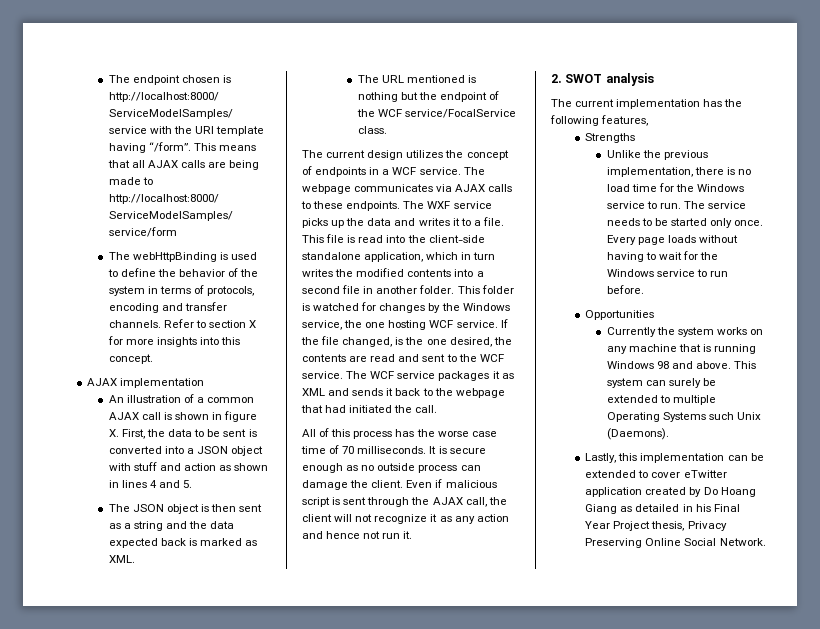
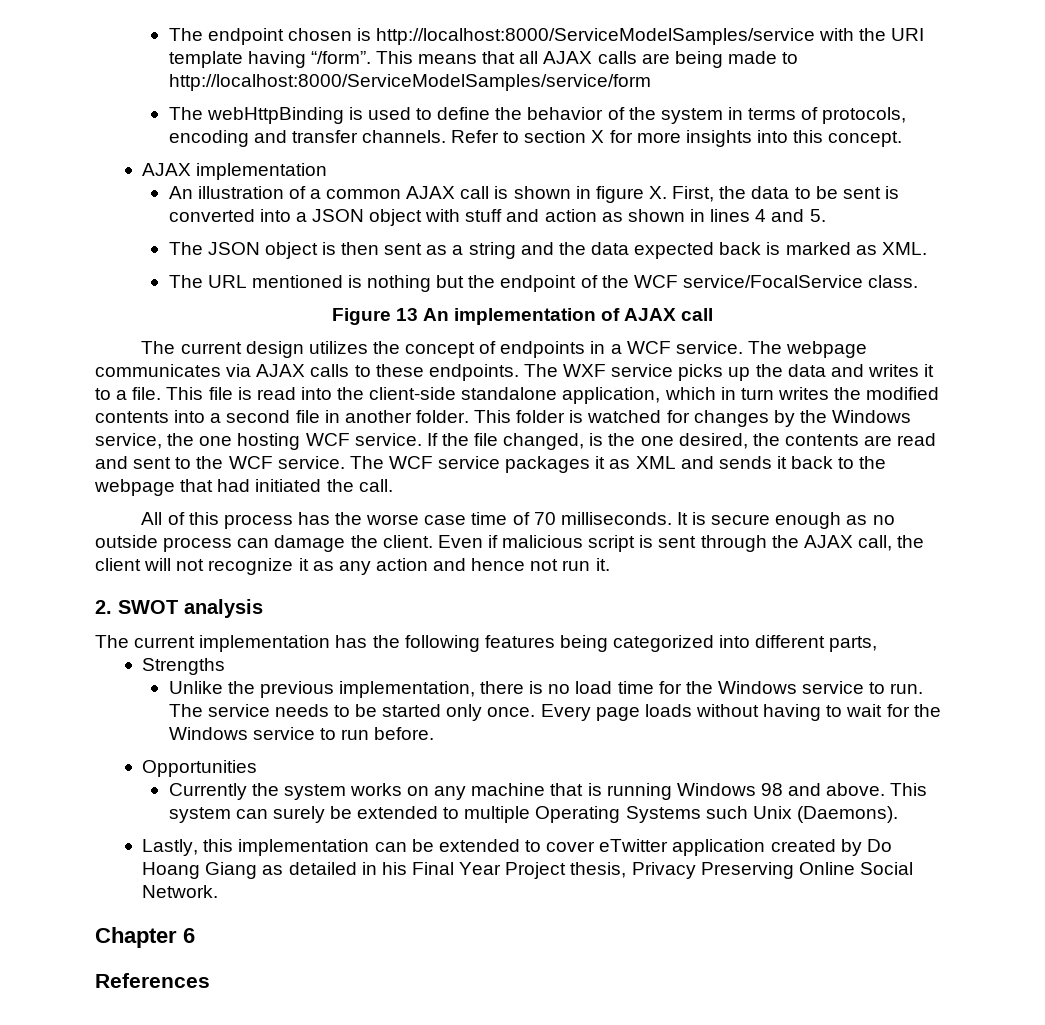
+ Figure 13 An implementation of AJAX call
- The current implementation has the following features,
+ The current implementation has the following features being categorized into different parts,
+ Chapter 6
+ References

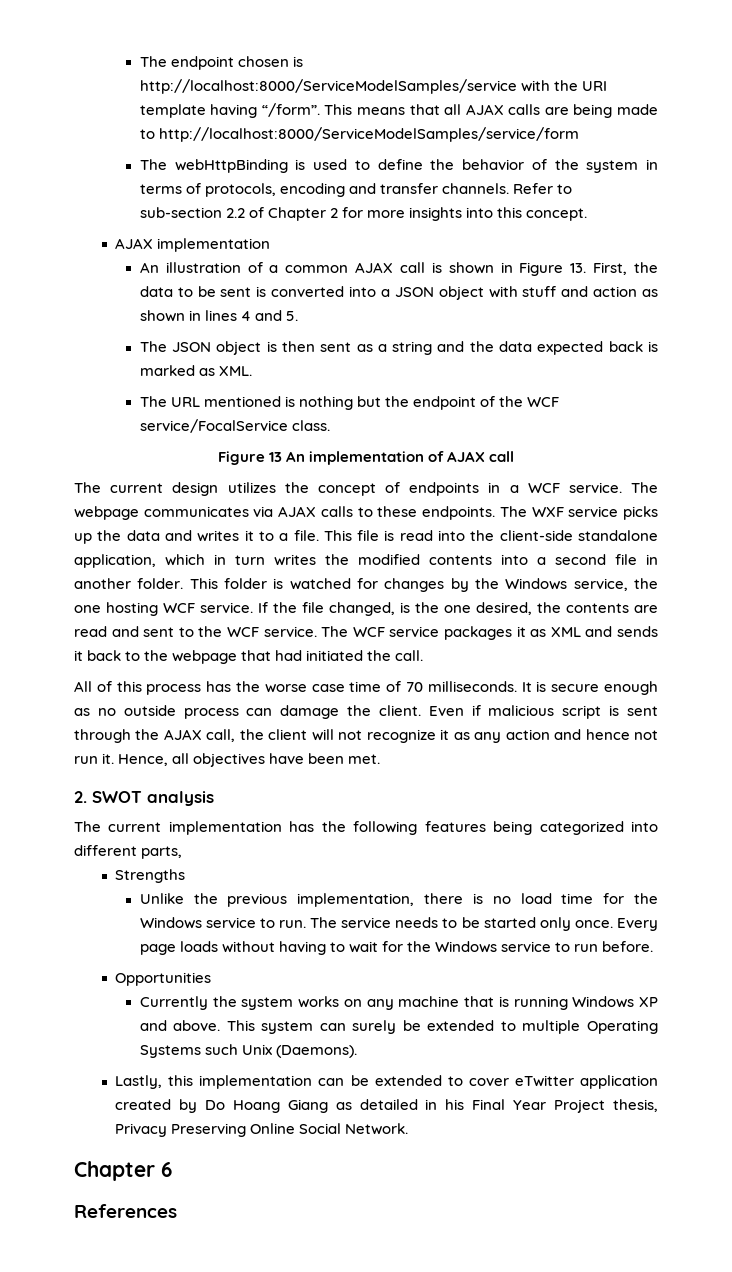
- Refer to section X for more insights into this concept.
+ Refer to sub-section 2.2 of Chapter 2 for more insights into this concept.
- An illustration of a common AJAX call is shown in figure X. First, the data to be sent is converted into a JSON object with stuff and action as shown in lines 4 and 5.
+ An illustration of a common AJAX call is shown in Figure 13. First, the data to be sent is converted into a JSON object with stuff and action as shown in lines 4 and 5.
+ Hence, all objectives have been met.
- Currently the system works on any machine that is running Windows 98 and above.
+ Currently the system works on any machine that is running Windows XP and above.

